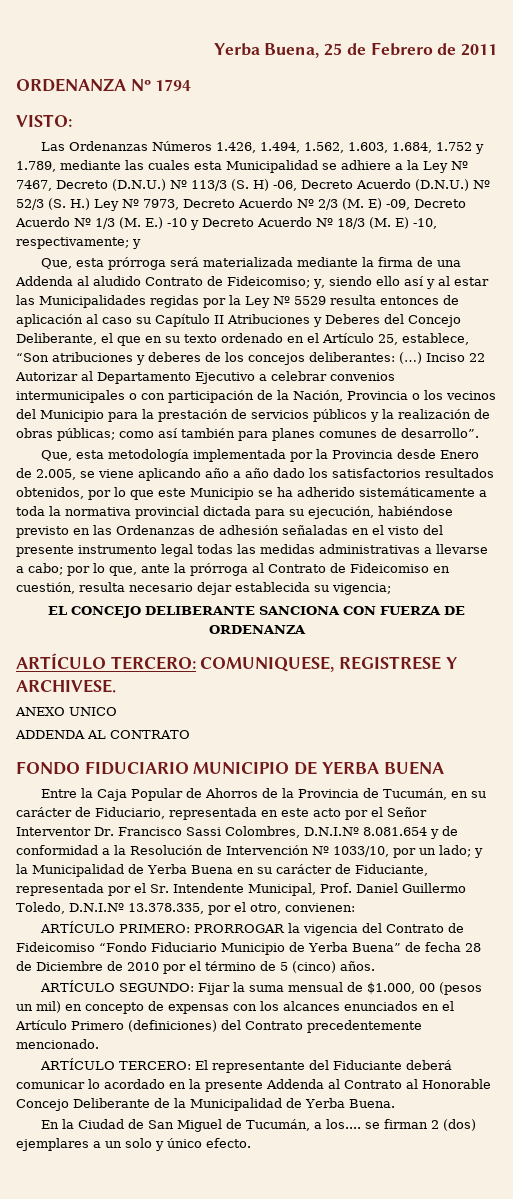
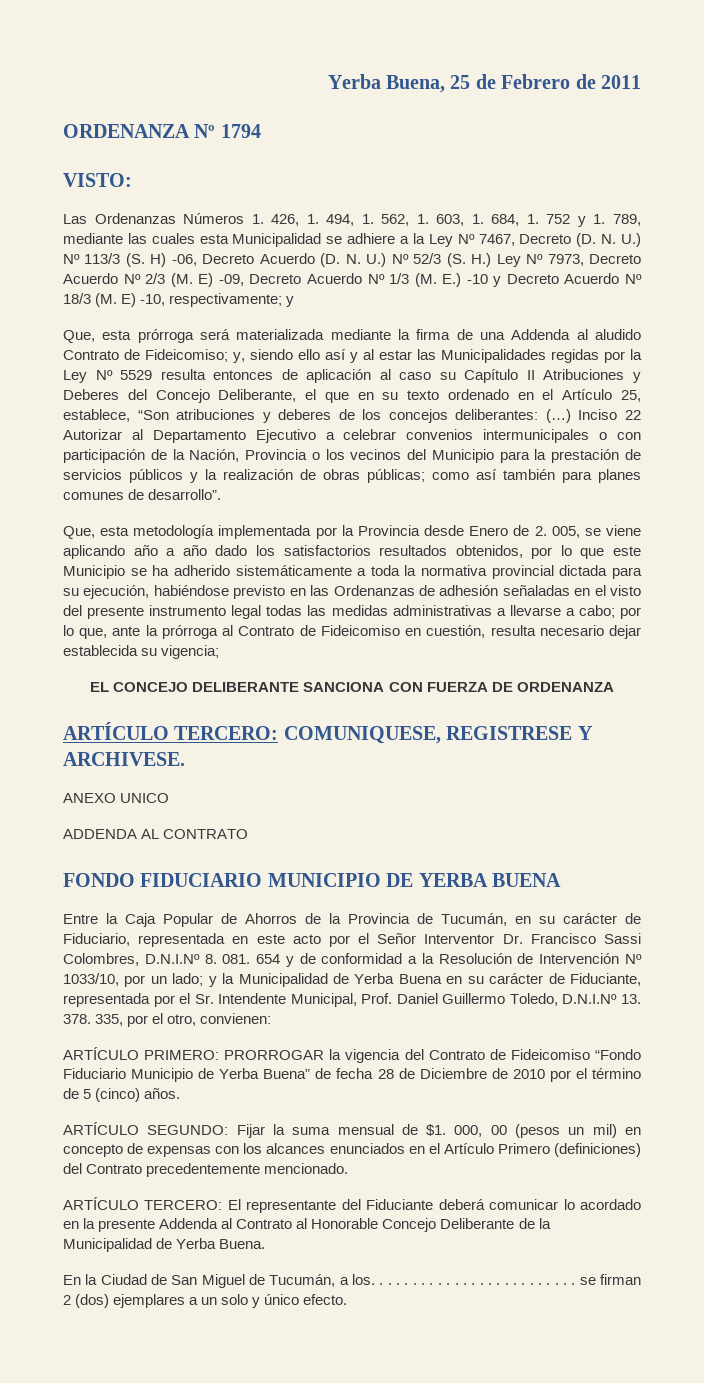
- Las Ordenanzas Números 1.426, 1.494, 1.562, 1.603, 1.684, 1.752 y 1.789, mediante las cuales esta Municipalidad se adhiere a la Ley Nº 7467, Decreto (D.N.U.) Nº 113/3 (S. H) -06, Decreto Acuerdo (D.N.U.) Nº 52/3 (S. H.) Ley Nº 7973, Decreto Acuerdo Nº 2/3 (M. E) -09, Decreto Acuerdo Nº 1/3 (M. E.) -10 y Decreto Acuerdo Nº 18/3 (M. E) -10, respectivamente; y
+ Las Ordenanzas Números 1. 426, 1. 494, 1. 562, 1. 603, 1. 684, 1. 752 y 1. 789, mediante las cuales esta Municipalidad se adhiere a la Ley Nº 7467, Decreto (D. N. U.) Nº 113/3 (S. H) -06, Decreto Acuerdo (D. N. U.) Nº 52/3 (S. H.) Ley Nº 7973, Decreto Acuerdo Nº 2/3 (M. E) -09, Decreto Acuerdo Nº 1/3 (M. E.) -10 y Decreto Acuerdo Nº 18/3 (M. E) -10, respectivamente; y
- Que, esta metodología implementada por la Provincia desde Enero de 2.005, se viene aplicando año a año dado los satisfactorios resultados obtenidos, por lo que este Municipio se ha adherido sistemáticamente a toda la normativa provincial dictada para su ejecución, habiéndose previsto en las Ordenanzas de adhesión señaladas en el visto del presente instrumento legal todas las medidas administrativas a llevarse a cabo;
+ Que, esta metodología implementada por la Provincia desde Enero de 2. 005, se viene aplicando año a año dado los satisfactorios resultados obtenidos, por lo que este Municipio se ha adherido sistemáticamente a toda la normativa provincial dictada para su ejecución, habiéndose previsto en las Ordenanzas de adhesión señaladas en el visto del presente instrumento legal todas las medidas administrativas a llevarse a cabo;
- Entre la Caja Popular de Ahorros de la Provincia de Tucumán, en su carácter de Fiduciario, representada en este acto por el Señor Interventor Dr. Francisco Sassi Colombres, D.N.I.Nº 8.081.654 y de conformidad a la Resolución de Intervención Nº 1033/10, por un lado;
+ Entre la Caja Popular de Ahorros de la Provincia de Tucumán, en su carácter de Fiduciario, representada en este acto por el Señor Interventor Dr. Francisco Sassi Colombres, D.N.I.Nº 8. 081. 654 y de conformidad a la Resolución de Intervención Nº 1033/10, por un lado;
- y la Municipalidad de Yerba Buena en su carácter de Fiduciante, representada por el Sr. Intendente Municipal, Prof. Daniel Guillermo Toledo, D.N.I.Nº 13.378.335, por el otro, convienen:
+ y la Municipalidad de Yerba Buena en su carácter de Fiduciante, representada por el Sr. Intendente Municipal, Prof. Daniel Guillermo Toledo, D.N.I.Nº 13. 378. 335, por el otro, convienen:
- ARTÍCULO SEGUNDO: Fijar la suma mensual de $1.000, 00 (pesos un mil) en concepto de expensas con los alcances enunciados en el Artículo Primero (definiciones) del Contrato precedentemente mencionado.
+ ARTÍCULO SEGUNDO: Fijar la suma mensual de $1. 000, 00 (pesos un mil) en concepto de expensas con los alcances enunciados en el Artículo Primero (definiciones) del Contrato precedentemente mencionado.
- En la Ciudad de San Miguel de Tucumán, a los.... se firman 2 (dos) ejemplares a un solo y único efecto.
+ En la Ciudad de San Miguel de Tucumán, a los. . . . . . . . . . . . . . . . . . . . . . . . . se firman 2 (dos) ejemplares a un solo y único efecto.

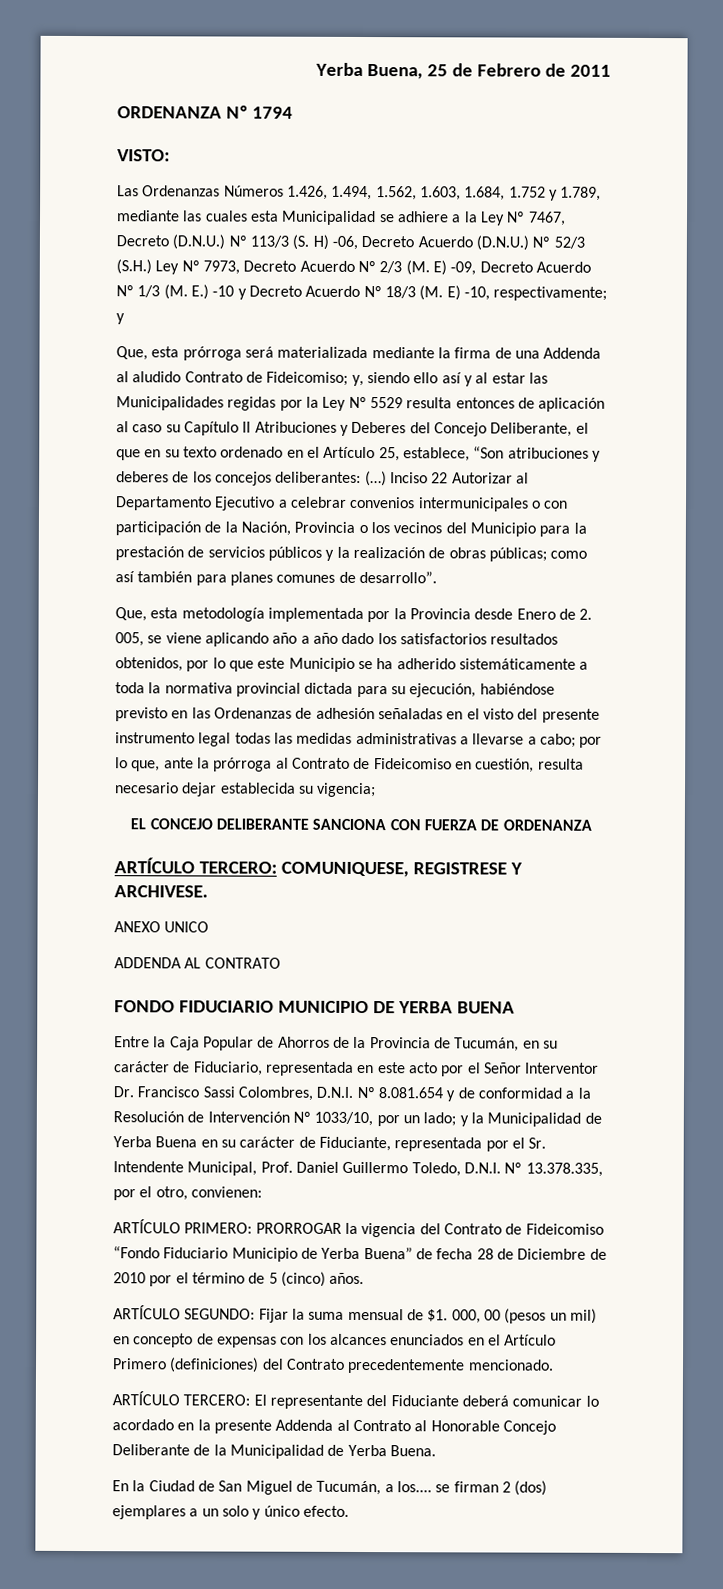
- Las Ordenanzas Números 1. 426, 1. 494, 1. 562, 1. 603, 1. 684, 1. 752 y 1. 789, mediante las cuales esta Municipalidad se adhiere a la Ley Nº 7467, Decreto (D. N. U.) Nº 113/3 (S. H) -06, Decreto Acuerdo (D. N. U.) Nº 52/3 (S. H.) Ley Nº 7973, Decreto Acuerdo Nº 2/3 (M. E) -09, Decreto Acuerdo Nº 1/3 (M. E.) -10 y Decreto Acuerdo Nº 18/3 (M. E) -10, respectivamente; y
+ Las Ordenanzas Números 1.426, 1.494, 1.562, 1.603, 1.684, 1.752 y 1.789, mediante las cuales esta Municipalidad se adhiere a la Ley Nº 7467, Decreto (D.N.U.) Nº 113/3 (S. H) -06, Decreto Acuerdo (D.N.U.) Nº 52/3 (S.H.) Ley Nº 7973, Decreto Acuerdo Nº 2/3 (M. E) -09, Decreto Acuerdo Nº 1/3 (M. E.) -10 y Decreto Acuerdo Nº 18/3 (M. E) -10, respectivamente; y
- Entre la Caja Popular de Ahorros de la Provincia de Tucumán, en su carácter de Fiduciario, representada en este acto por el Señor Interventor Dr. Francisco Sassi Colombres, D.N.I.Nº 8. 081. 654 y de conformidad a la Resolución de Intervención Nº 1033/10, por un lado;
+ Entre la Caja Popular de Ahorros de la Provincia de Tucumán, en su carácter de Fiduciario, representada en este acto por el Señor Interventor Dr. Francisco Sassi Colombres, D.N.I. Nº 8.081.654 y de conformidad a la Resolución de Intervención Nº 1033/10, por un lado;
- y la Municipalidad de Yerba Buena en su carácter de Fiduciante, representada por el Sr. Intendente Municipal, Prof. Daniel Guillermo Toledo, D.N.I.Nº 13. 378. 335, por el otro, convienen:
+ y la Municipalidad de Yerba Buena en su carácter de Fiduciante, representada por el Sr. Intendente Municipal, Prof. Daniel Guillermo Toledo, D.N.I. Nº 13.378.335, por el otro, convienen:
- En la Ciudad de San Miguel de Tucumán, a los. . . . . . . . . . . . . . . . . . . . . . . . . se firman 2 (dos) ejemplares a un solo y único efecto.
+ En la Ciudad de San Miguel de Tucumán, a los.... se firman 2 (dos) ejemplares a un solo y único efecto.

